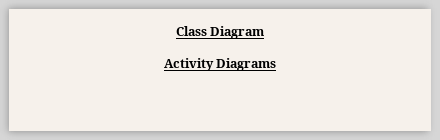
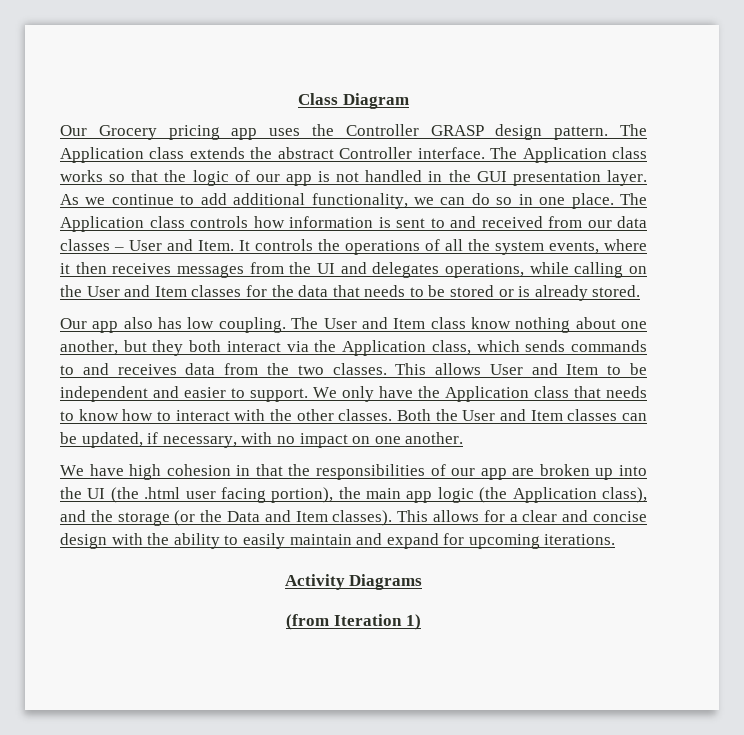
+ Our Grocery pricing app uses the Controller GRASP design pattern. The Application class extends the abstract Controller interface. The Application class works so that the logic of our app is not handled in the GUI presentation layer. As we continue to add additional functionality, we can do so in one place. The Application class controls how information is sent to and received from our data classes – User and Item. It controls the operations of all the system events, where it then receives messages from the UI and delegates operations, while calling on the User and Item classes for the data that needs to be stored or is already stored.
+ Our app also has low coupling. The User and Item class know nothing about one another, but they both interact via the Application class, which sends commands to and receives data from the two classes. This allows User and Item to be independent and easier to support. We only have the Application class that needs to know how to interact with the other classes. Both the User and Item classes can be updated, if necessary, with no impact on one another.
+ We have high cohesion in that the responsibilities of our app are broken up into the UI (the .html user facing portion), the main app logic (the Application class), and the storage (or the Data and Item classes). This allows for a clear and concise design with the ability to easily maintain and expand for upcoming iterations.
+ (from Iteration 1)

